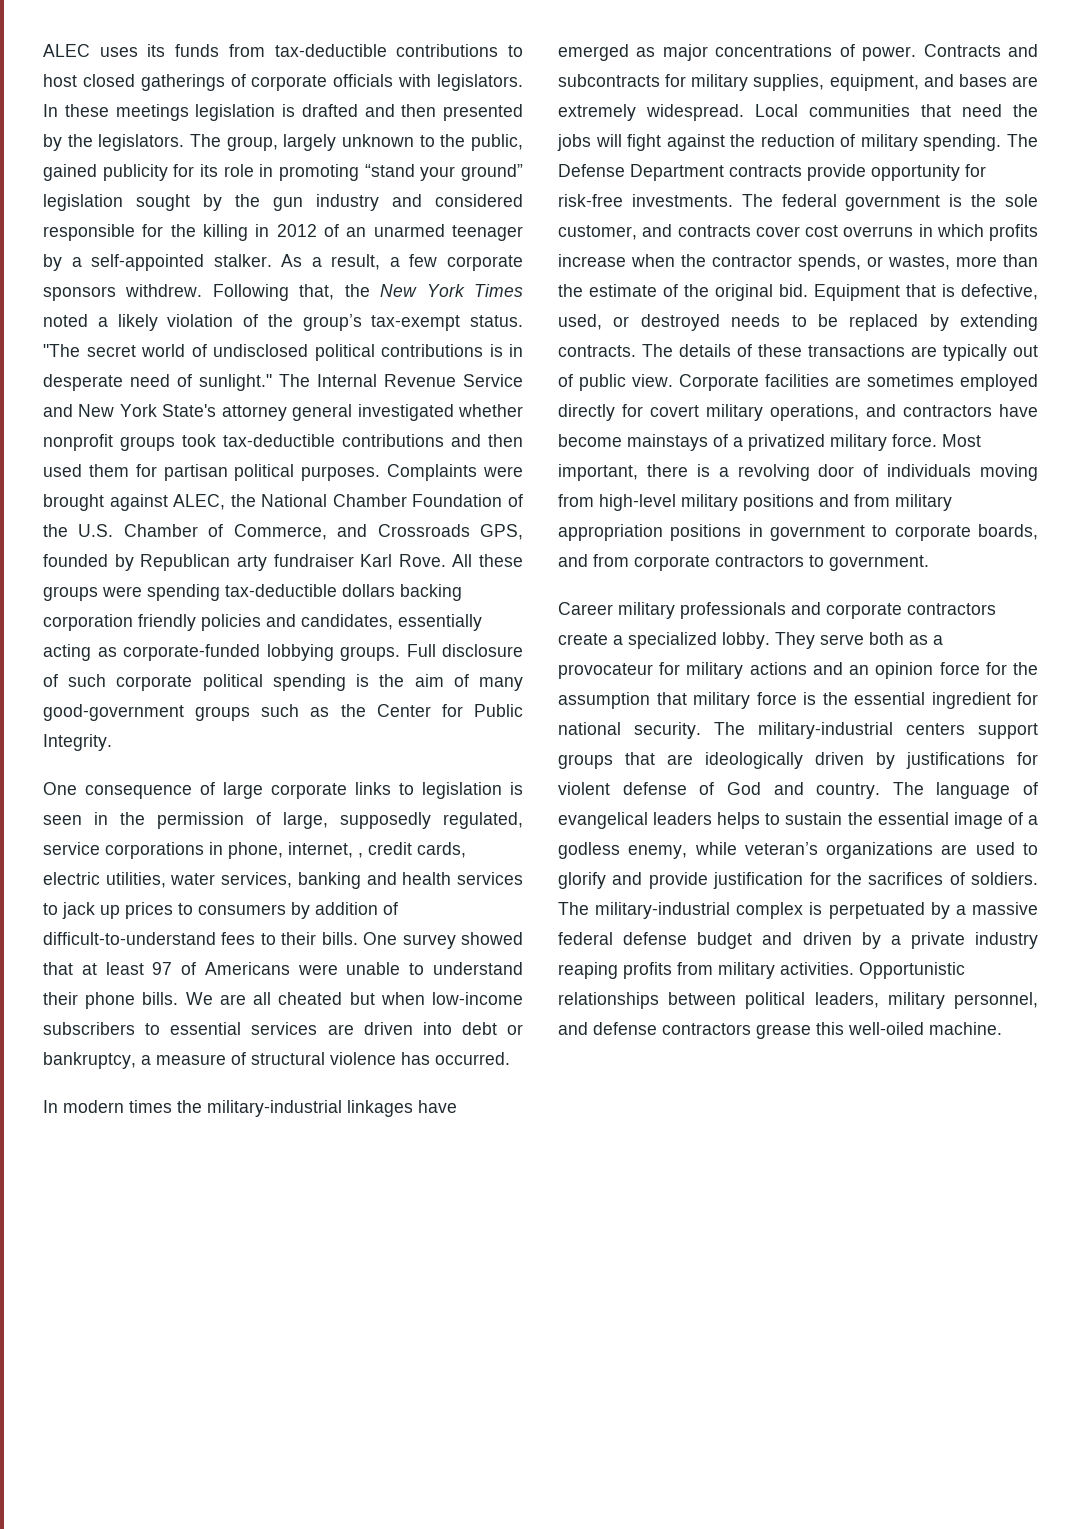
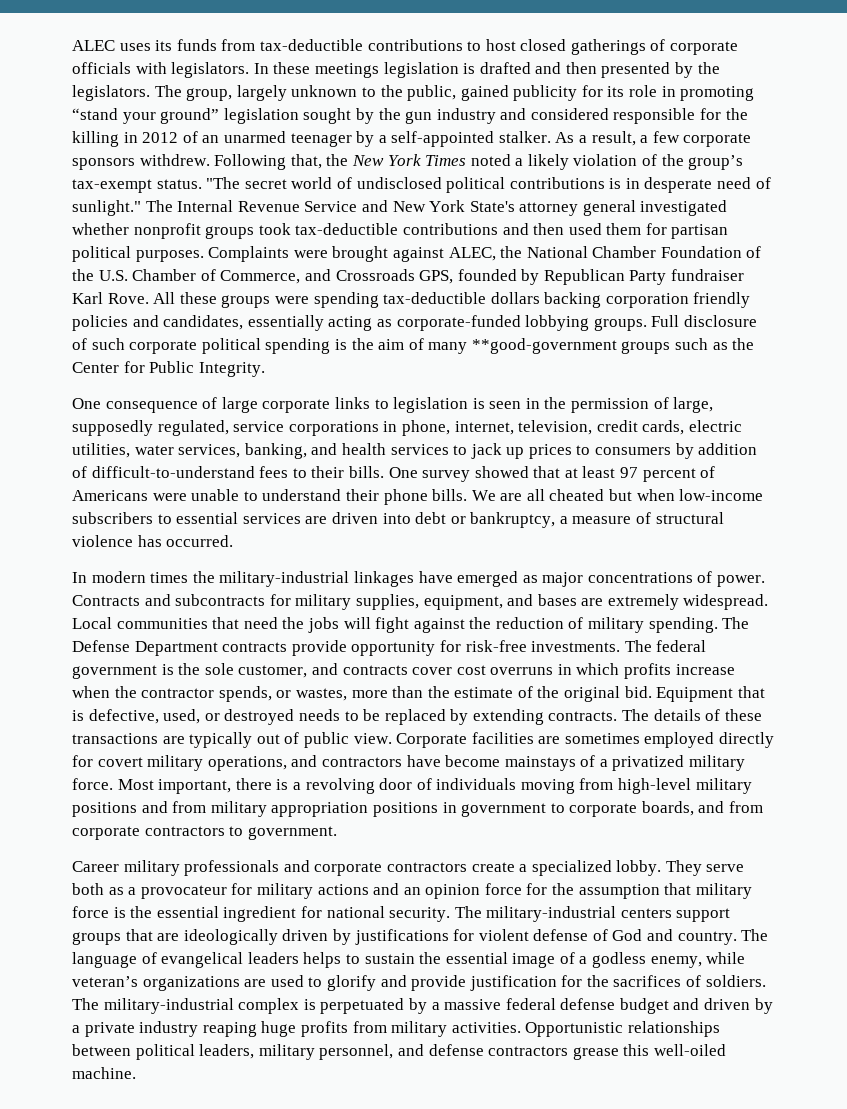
- Complaints were brought against ALEC, the National Chamber Foundation of the U.S. Chamber of Commerce, and Crossroads GPS, founded by Republican arty fundraiser Karl Rove.
+ Complaints were brought against ALEC, the National Chamber Foundation of the U.S. Chamber of Commerce, and Crossroads GPS, founded by Republican Party fundraiser Karl Rove.
- Full disclosure of such corporate political spending is the aim of many good-government groups such as the Center for Public Integrity.
+ Full disclosure of such corporate political spending is the aim of many **good-government groups such as the Center for Public Integrity.
- One consequence of large corporate links to legislation is seen in the permission of large, supposedly regulated, service corporations in phone, internet, , credit cards, electric utilities, water services, banking and health services to jack up prices to consumers by addition of difficult-to-understand fees to their bills.
+ One consequence of large corporate links to legislation is seen in the permission of large, supposedly regulated, service corporations in phone, internet, television, credit cards, electric utilities, water services, banking, and health services to jack up prices to consumers by addition of difficult-to-understand fees to their bills.
- One survey showed that at least 97 of Americans were unable to understand their phone bills.
+ One survey showed that at least 97 percent of Americans were unable to understand their phone bills.
- The military-industrial complex is perpetuated by a massive federal defense budget and driven by a private industry reaping profits from military activities.
+ The military-industrial complex is perpetuated by a massive federal defense budget and driven by a private industry reaping huge profits from military activities.

